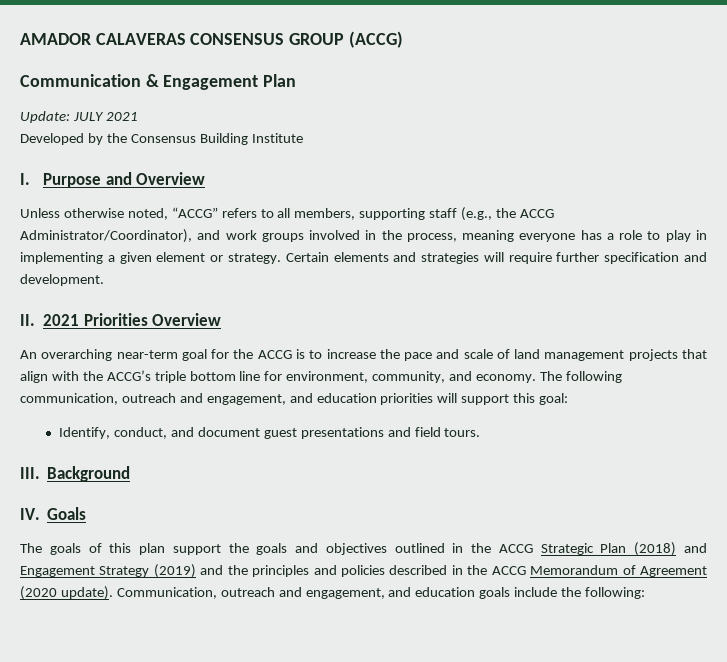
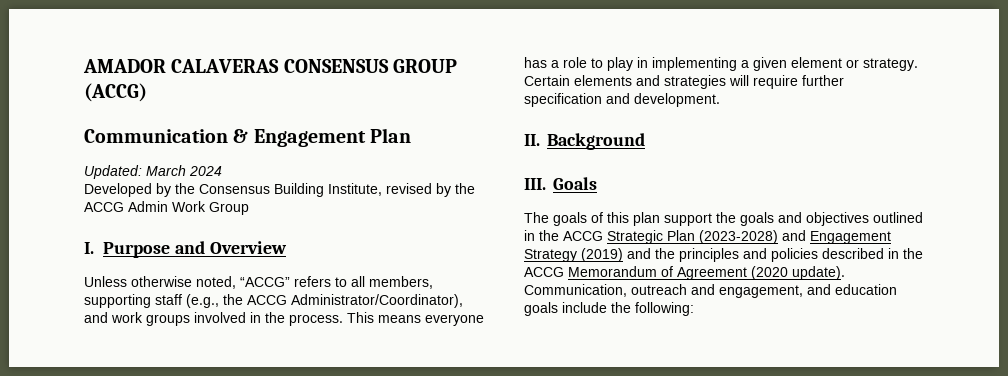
- Update: JULY 2021
+ Updated: March 2024
- Developed by the Consensus Building Institute
+ Developed by the Consensus Building Institute, revised by the ACCG Admin Work Group
- Unless otherwise noted, “ACCG” refers to all members, supporting staff (e.g., the ACCG Administrator/Coordinator), and work groups involved in the process, meaning everyone has a role to play in implementing a given element or strategy.
+ Unless otherwise noted, “ACCG” refers to all members, supporting staff (e.g., the ACCG Administrator/Coordinator), and work groups involved in the process. This means everyone has a role to play in implementing a given element or strategy.
- II. 2021 Priorities Overview
- An overarching near-term goal for the ACCG is to increase the pace and scale of land management projects that align with the ACCG’s triple bottom line for environment, community, and economy. The following communication, outreach and engagement, and education priorities will support this goal:
- Identify, conduct, and document guest presentations and field tours.
- III. Background
+ II. Background
- IV. Goals
+ III. Goals
- The goals of this plan support the goals and objectives outlined in the ACCG Strategic Plan (2018) and Engagement Strategy (2019) and the principles and policies described in the ACCG Memorandum of Agreement (2020 update).
+ The goals of this plan support the goals and objectives outlined in the ACCG Strategic Plan (2023-2028) and Engagement Strategy (2019) and the principles and policies described in the ACCG Memorandum of Agreement (2020 update).

